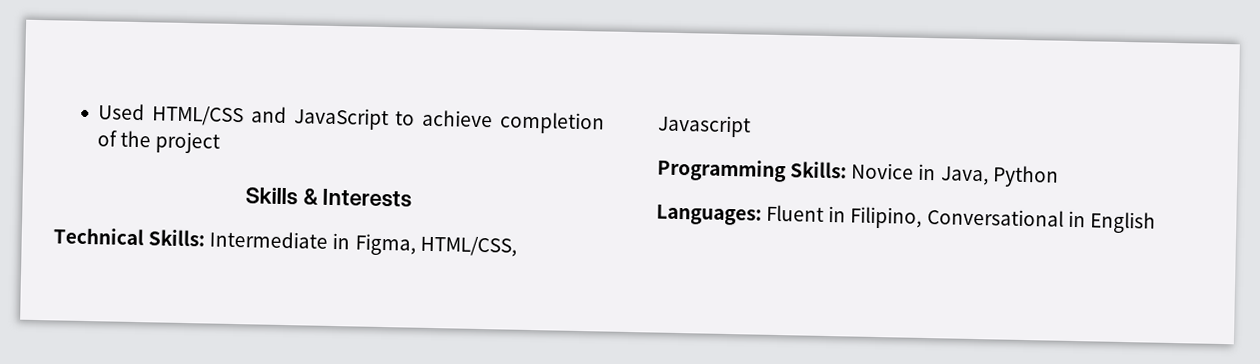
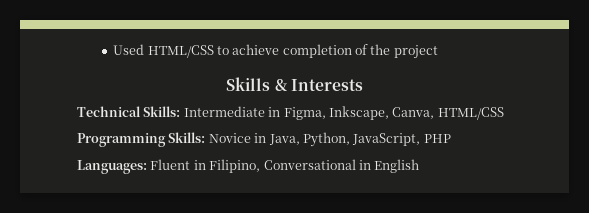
- Used HTML/CSS and JavaScript to achieve completion of the project
+ Used HTML/CSS to achieve completion of the project
- Technical Skills: Intermediate in Figma, HTML/CSS, Javascript
+ Technical Skills: Intermediate in Figma, Inkscape, Canva, HTML/CSS
- Programming Skills: Novice in Java, Python
+ Programming Skills: Novice in Java, Python, JavaScript, PHP

